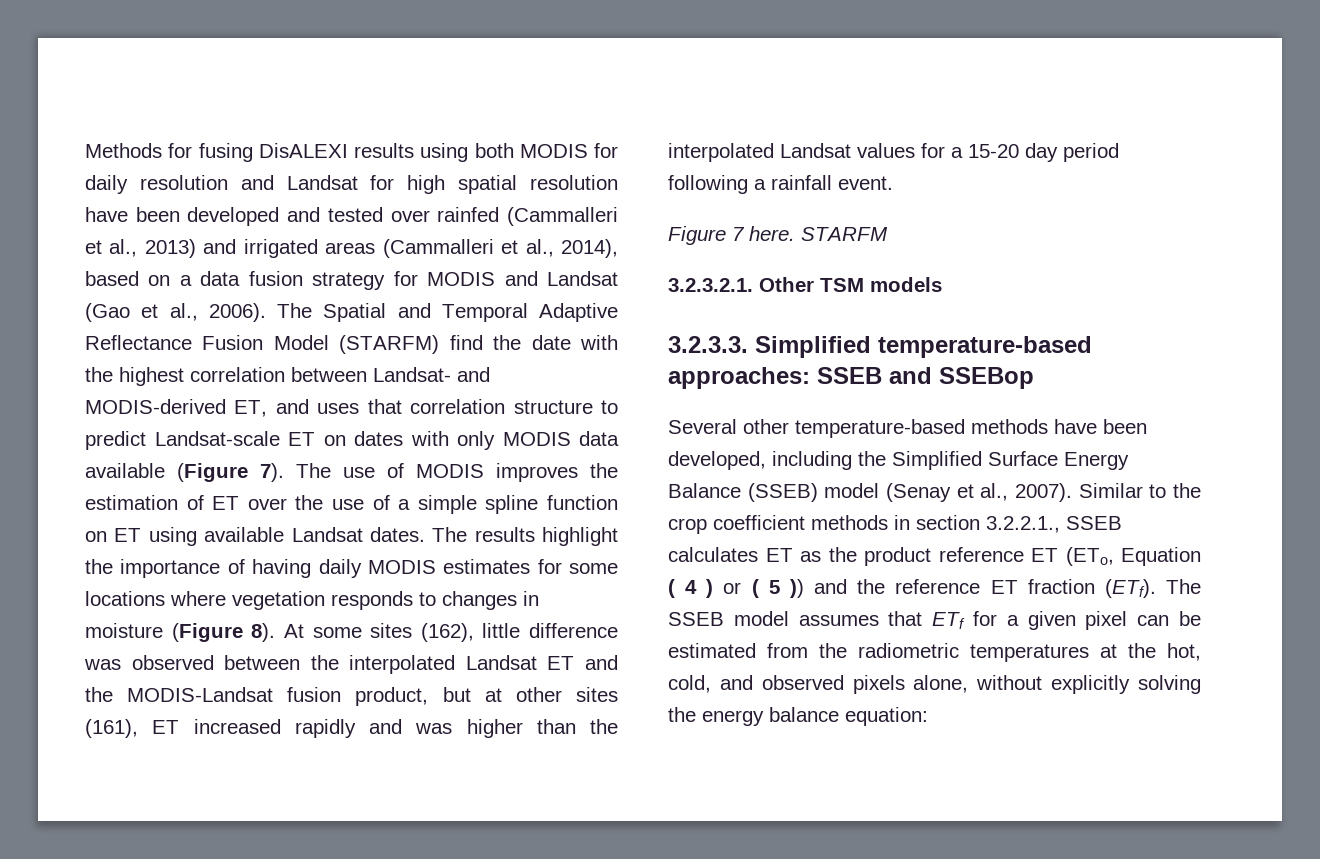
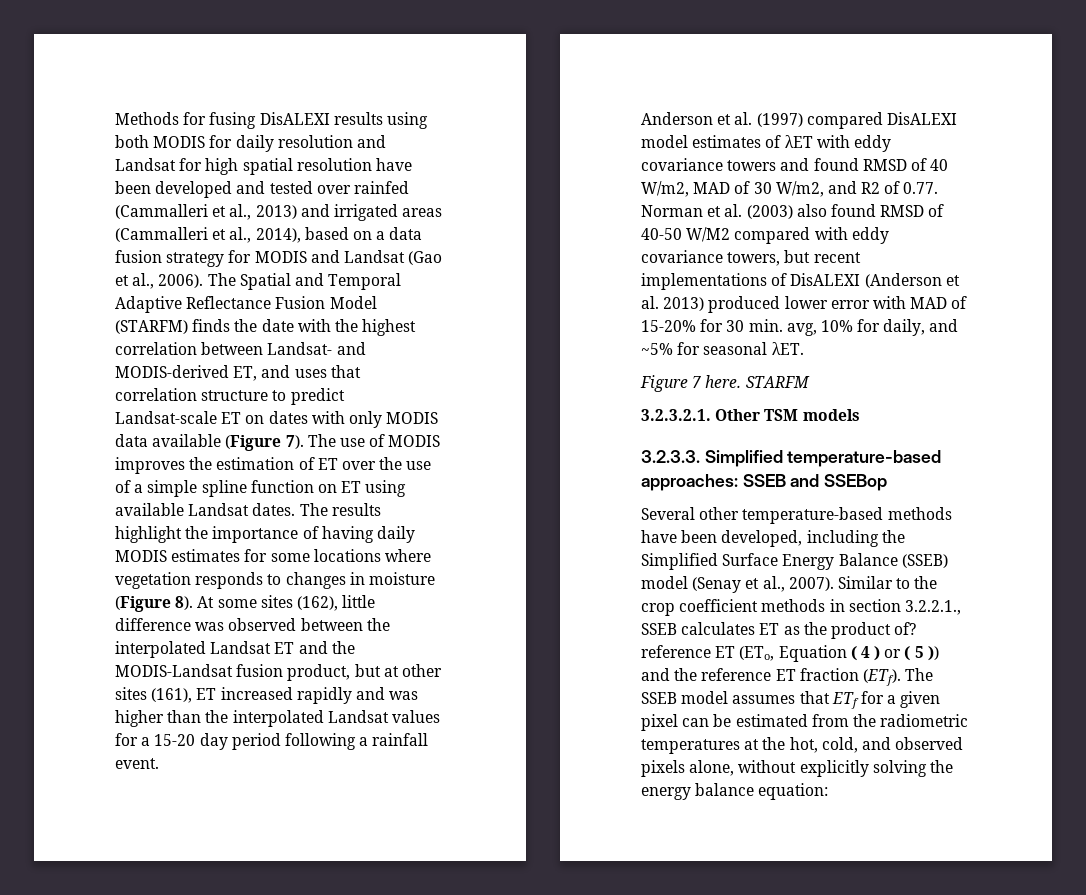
- The Spatial and Temporal Adaptive Reflectance Fusion Model (STARFM) find the date with the highest correlation between Landsat- and MODIS-derived ET, and uses that correlation structure to predict Landsat-scale ET on dates with only MODIS data available (Figure 7).
+ The Spatial and Temporal Adaptive Reflectance Fusion Model (STARFM) finds the date with the highest correlation between Landsat- and MODIS-derived ET, and uses that correlation structure to predict Landsat-scale ET on dates with only MODIS data available (Figure 7).
+ Anderson et al. (1997) compared DisALEXI model estimates of λET with eddy covariance towers and found RMSD of 40 W/m2, MAD of 30 W/m2, and R2 of 0.77. Norman et al. (2003) also found RMSD of 40-50 W/M2 compared with eddy covariance towers, but recent implementations of DisALEXI (Anderson et al. 2013) produced lower error with MAD of 15-20% for 30 min. avg, 10% for daily, and ~5% for seasonal λET.
- Similar to the crop coefficient methods in section 3.2.2.1., SSEB calculates ET as the product reference ET (ETo, Equation ( 4 ) or ( 5 )) and the reference ET fraction (ETf).
+ Similar to the crop coefficient methods in section 3.2.2.1., SSEB calculates ET as the product of? reference ET (ETo, Equation ( 4 ) or ( 5 )) and the reference ET fraction (ETf).

